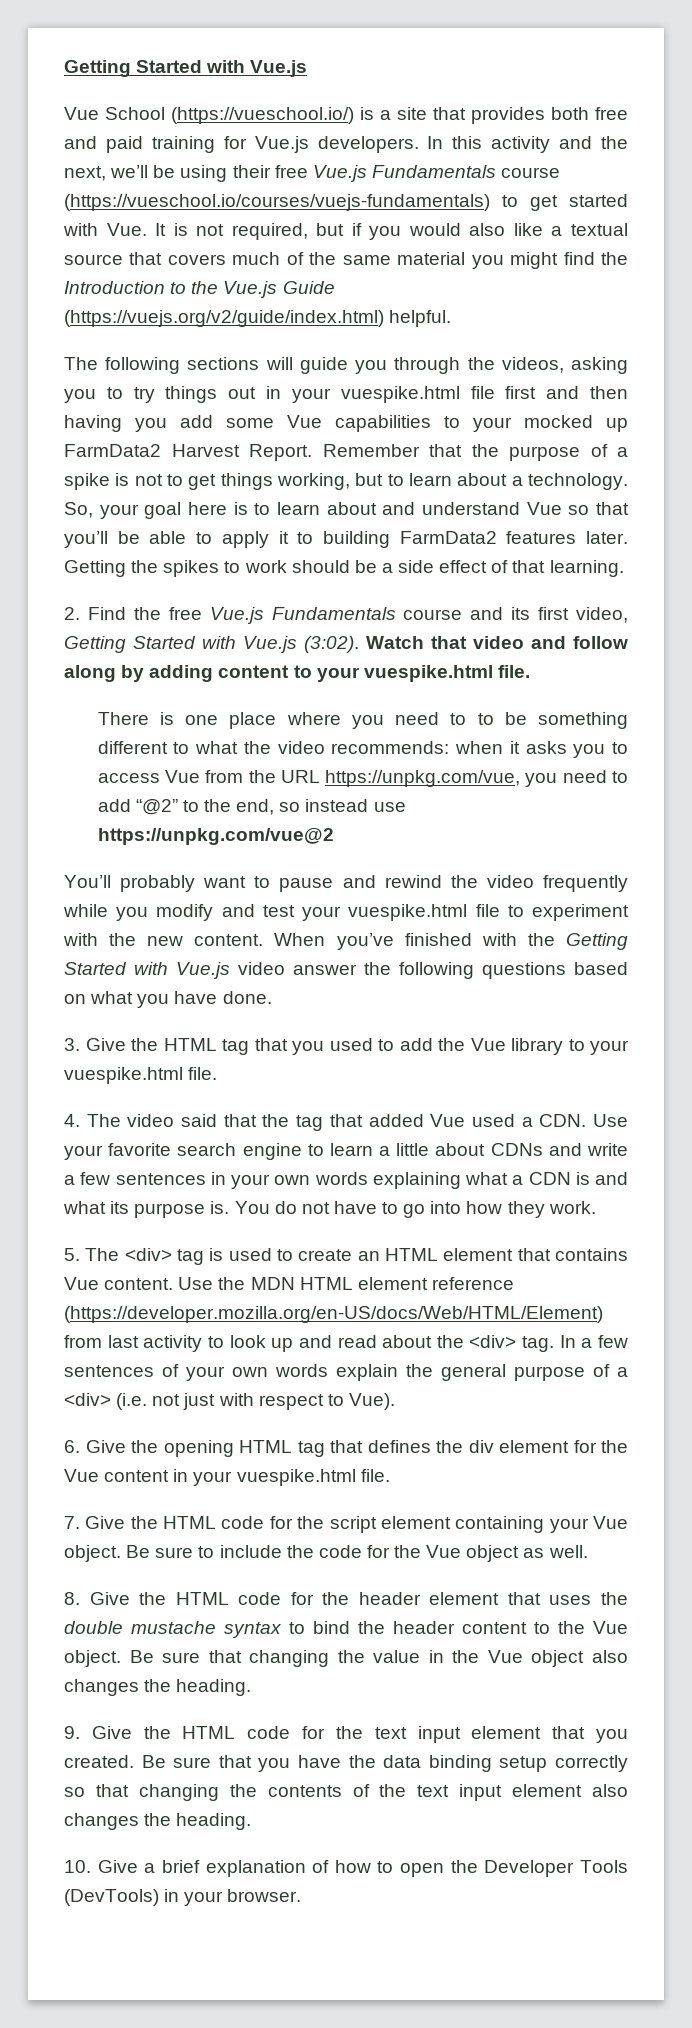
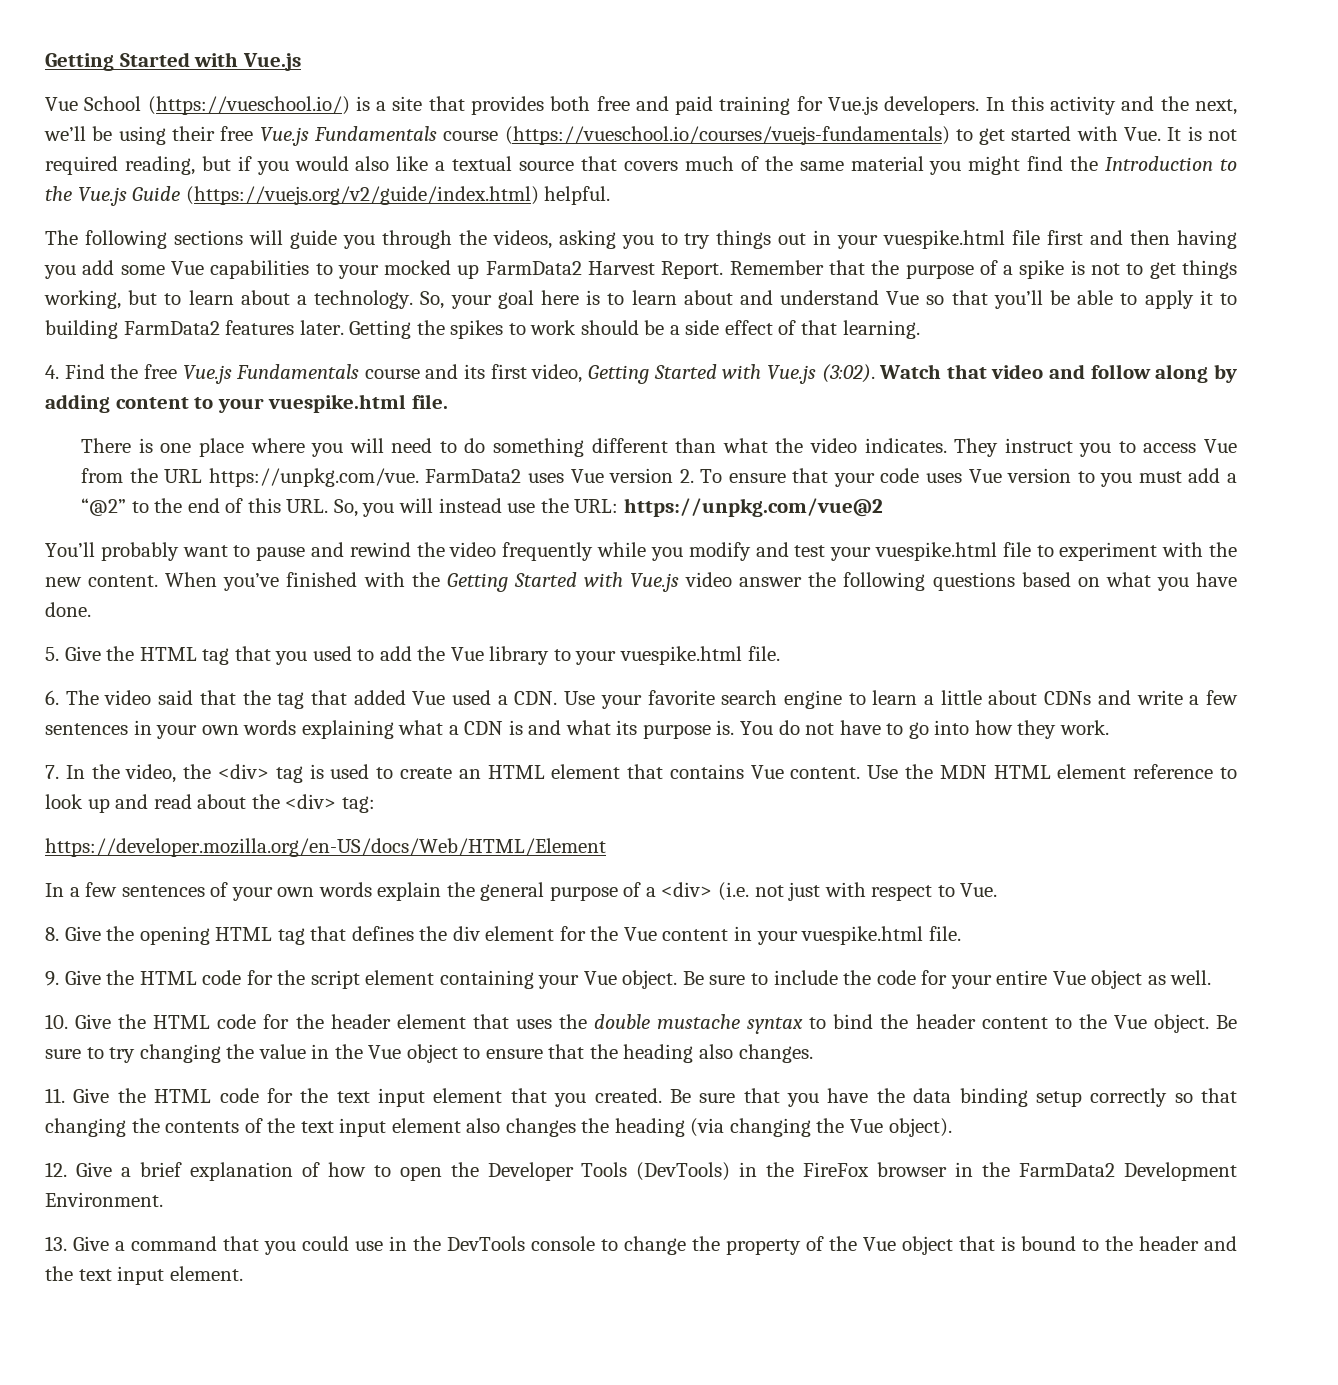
- In this activity and the next, we’ll be using their free Vue.js Fundamentals course (https://vueschool.io/courses/vuejs-fundamentals) to get started with Vue. It is not required, but if you would also like a textual source that covers much of the same material you might find the Introduction to the Vue.js Guide (https://vuejs.org/v2/guide/index.html) helpful.
+ In this activity and the next, we’ll be using their free Vue.js Fundamentals course (https://vueschool.io/courses/vuejs-fundamentals) to get started with Vue. It is not required reading, but if you would also like a textual source that covers much of the same material you might find the Introduction to the Vue.js Guide (https://vuejs.org/v2/guide/index.html) helpful.
- 2. Find the free Vue.js Fundamentals course and its first video, Getting Started with Vue.js (3:02).
+ 4. Find the free Vue.js Fundamentals course and its first video, Getting Started with Vue.js (3:02).
- There is one place where you need to to be something different to what the video recommends: when it asks you to access Vue from the URL https://unpkg.com/vue, you need to add “@2” to the end, so instead use https://unpkg.com/vue@2
+ There is one place where you will need to do something different than what the video indicates. They instruct you to access Vue from the URL https://unpkg.com/vue. FarmData2 uses Vue version 2. To ensure that your code uses Vue version to you must add a “@2” to the end of this URL. So, you will instead use the URL: https://unpkg.com/vue@2
- 3. Give the HTML tag that you used to add the Vue library to your vuespike.html file.
+ 5. Give the HTML tag that you used to add the Vue library to your vuespike.html file.
- 4. The video said that the tag that added Vue used a CDN. Use your favorite search engine to learn a little about CDNs and write a few sentences in your own words explaining what a CDN is and what its purpose is.
+ 6. The video said that the tag that added Vue used a CDN. Use your favorite search engine to learn a little about CDNs and write a few sentences in your own words explaining what a CDN is and what its purpose is.
- 5. The <div> tag is used to create an HTML element that contains Vue content.
+ 7. In the video, the <div> tag is used to create an HTML element that contains Vue content.
- Use the MDN HTML element reference (https://developer.mozilla.org/en-US/docs/Web/HTML/Element) from last activity to look up and read about the <div> tag. In a few sentences of your own words explain the general purpose of a <div> (i.e. not just with respect to Vue).
- 6. Give the opening HTML tag that defines the div element for the Vue content in your vuespike.html file.
+ Use the MDN HTML element reference to look up and read about the <div> tag:
+ https://developer.mozilla.org/en-US/docs/Web/HTML/Element
+ In a few sentences of your own words explain the general purpose of a <div> (i.e. not just with respect to Vue.
+ 8. Give the opening HTML tag that defines the div element for the Vue content in your vuespike.html file.
- 7. Give the HTML code for the script element containing your Vue object.
+ 9. Give the HTML code for the script element containing your Vue object.
- Be sure to include the code for the Vue object as well.
+ Be sure to include the code for your entire Vue object as well.
- 8. Give the HTML code for the header element that uses the double mustache syntax to bind the header content to the Vue object.
+ 10. Give the HTML code for the header element that uses the double mustache syntax to bind the header content to the Vue object.
- Be sure that changing the value in the Vue object also changes the heading.
- 9. Give the HTML code for the text input element that you created.
+ Be sure to try changing the value in the Vue object to ensure that the heading also changes.
+ 11. Give the HTML code for the text input element that you created.
- Be sure that you have the data binding setup correctly so that changing the contents of the text input element also changes the heading.
- 10. Give a brief explanation of how to open the Developer Tools (DevTools) in your browser.
+ Be sure that you have the data binding setup correctly so that changing the contents of the text input element also changes the heading (via changing the Vue object).
+ 12. Give a brief explanation of how to open the Developer Tools (DevTools) in the FireFox browser in the FarmData2 Development Environment.
+ 13. Give a command that you could use in the DevTools console to change the property of the Vue object that is bound to the header and the text input element.

